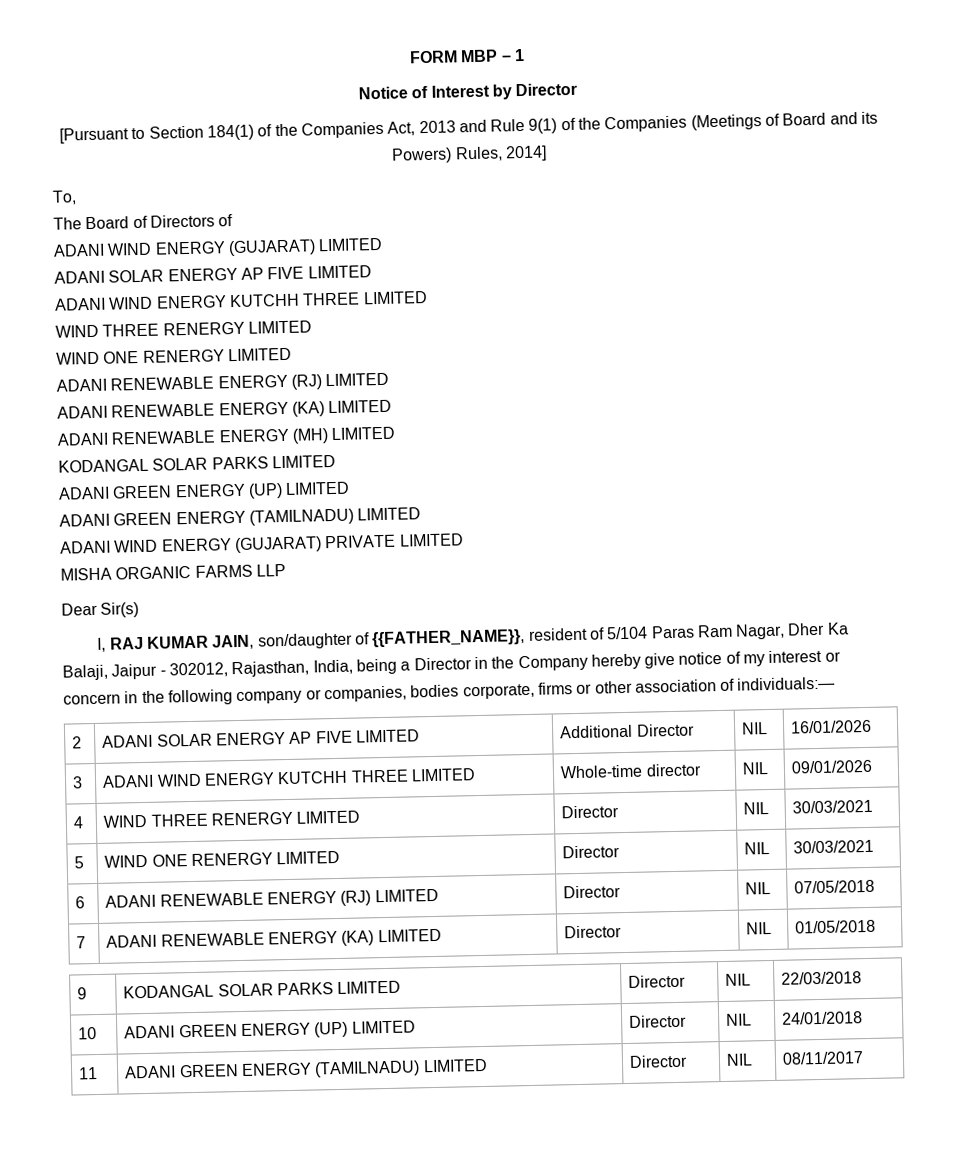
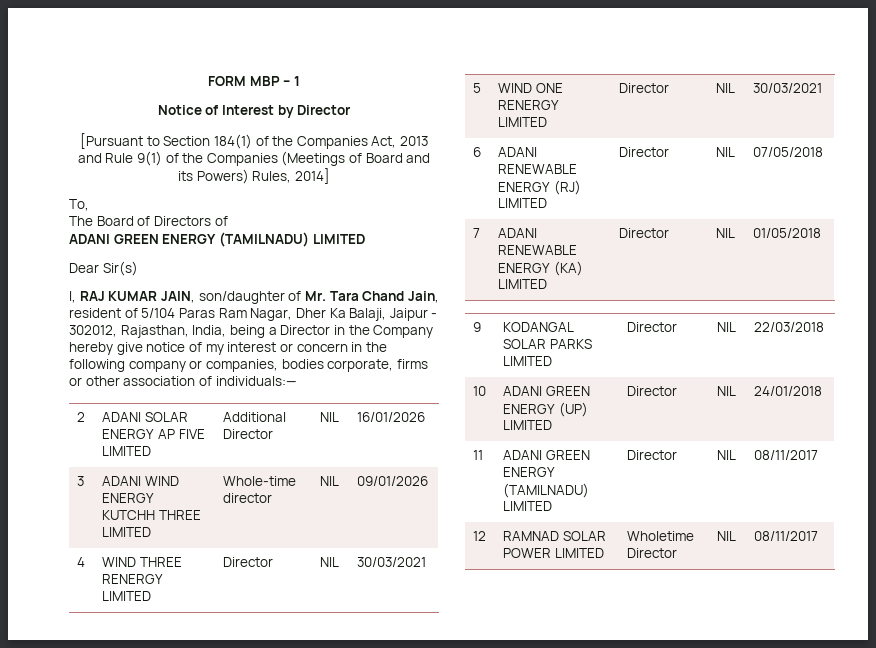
  The Board of Directors of
- ADANI WIND ENERGY (GUJARAT) LIMITED
- ADANI SOLAR ENERGY AP FIVE LIMITED
- ADANI WIND ENERGY KUTCHH THREE LIMITED
- WIND THREE RENERGY LIMITED
- WIND ONE RENERGY LIMITED
- ADANI RENEWABLE ENERGY (RJ) LIMITED
- ADANI RENEWABLE ENERGY (KA) LIMITED
- ADANI RENEWABLE ENERGY (MH) LIMITED
- KODANGAL SOLAR PARKS LIMITED
- ADANI GREEN ENERGY (UP) LIMITED
  ADANI GREEN ENERGY (TAMILNADU) LIMITED
- ADANI WIND ENERGY (GUJARAT) PRIVATE LIMITED
- MISHA ORGANIC FARMS LLP
- I, RAJ KUMAR JAIN, son/daughter of {{FATHER_NAME}}, resident of 5/104 Paras Ram Nagar, Dher Ka Balaji, Jaipur - 302012, Rajasthan, India, being a Director in the Company hereby give notice of my interest or concern in the following company or companies, bodies corporate, firms or other association of individuals:—
+ I, RAJ KUMAR JAIN, son/daughter of Mr. Tara Chand Jain, resident of 5/104 Paras Ram Nagar, Dher Ka Balaji, Jaipur - 302012, Rajasthan, India, being a Director in the Company hereby give notice of my interest or concern in the following company or companies, bodies corporate, firms or other association of individuals:—
+ 12 | RAMNAD SOLAR POWER LIMITED | Wholetime Director | NIL | 08/11/2017

